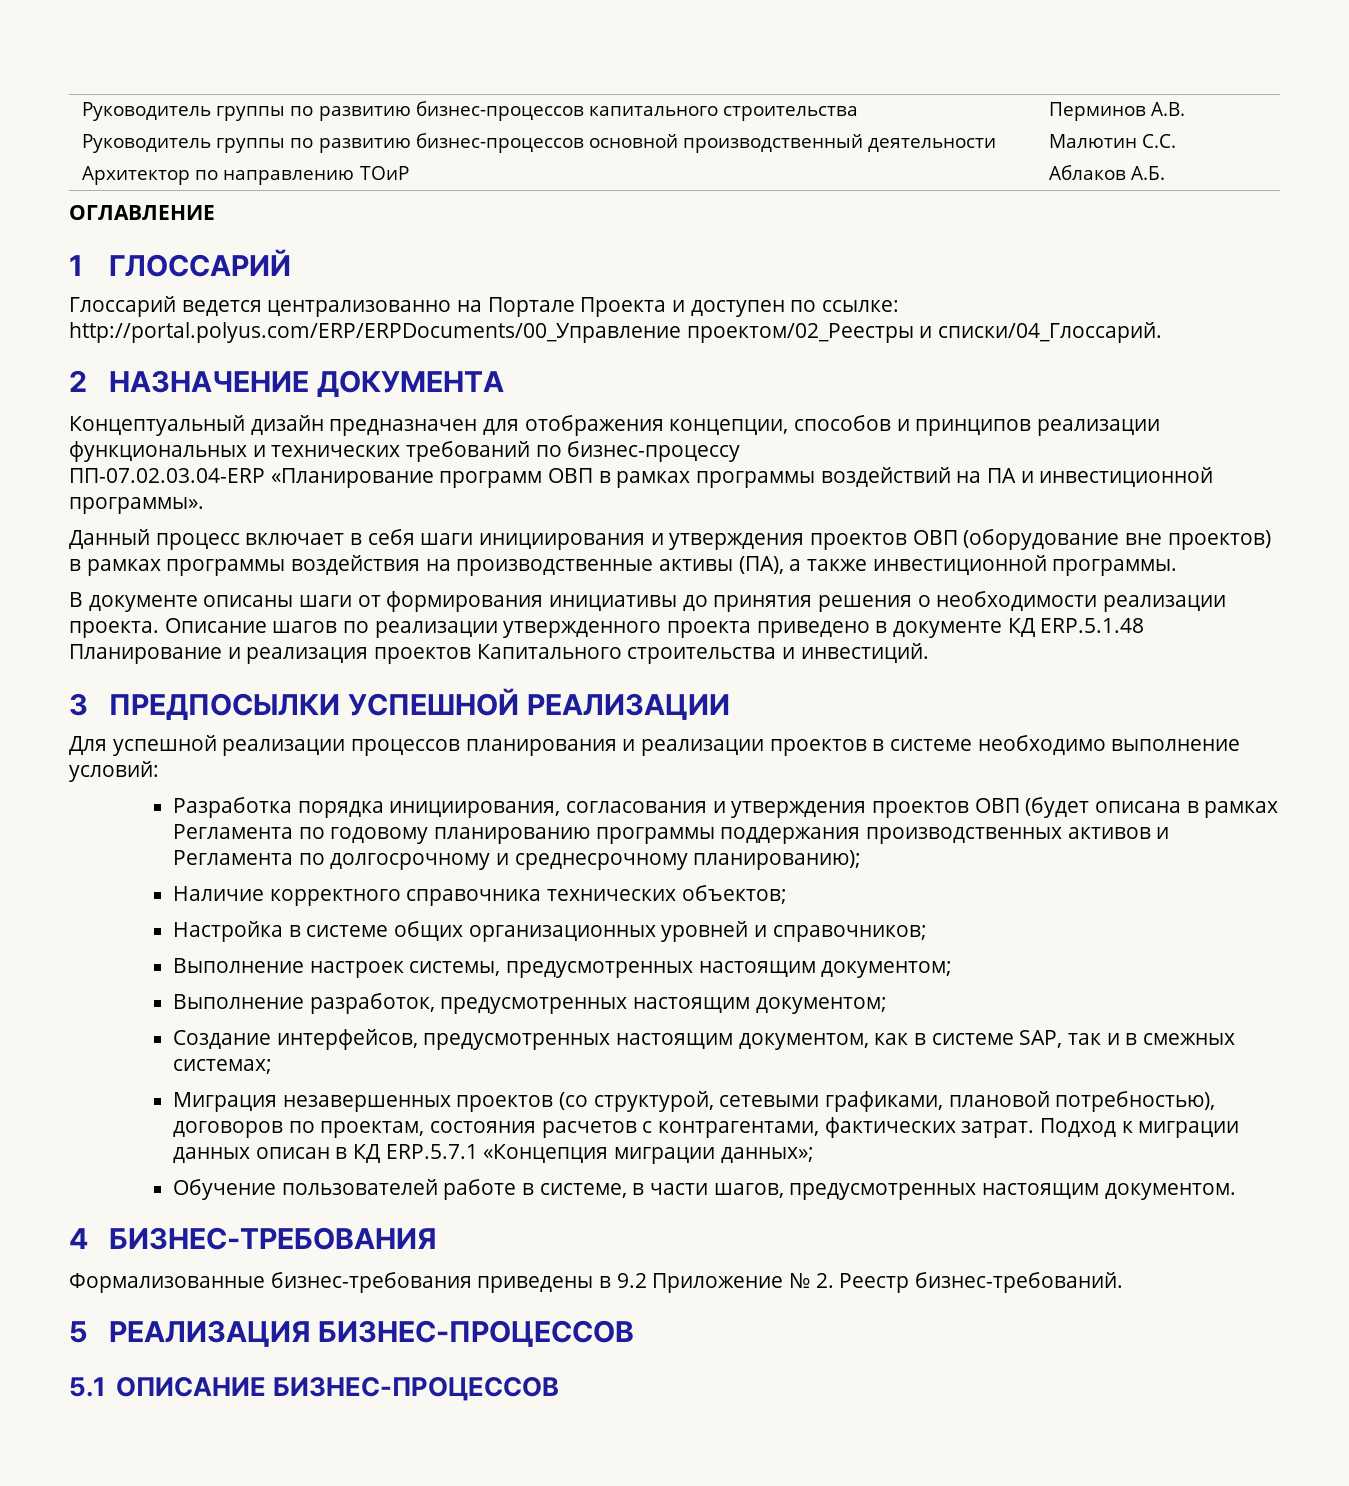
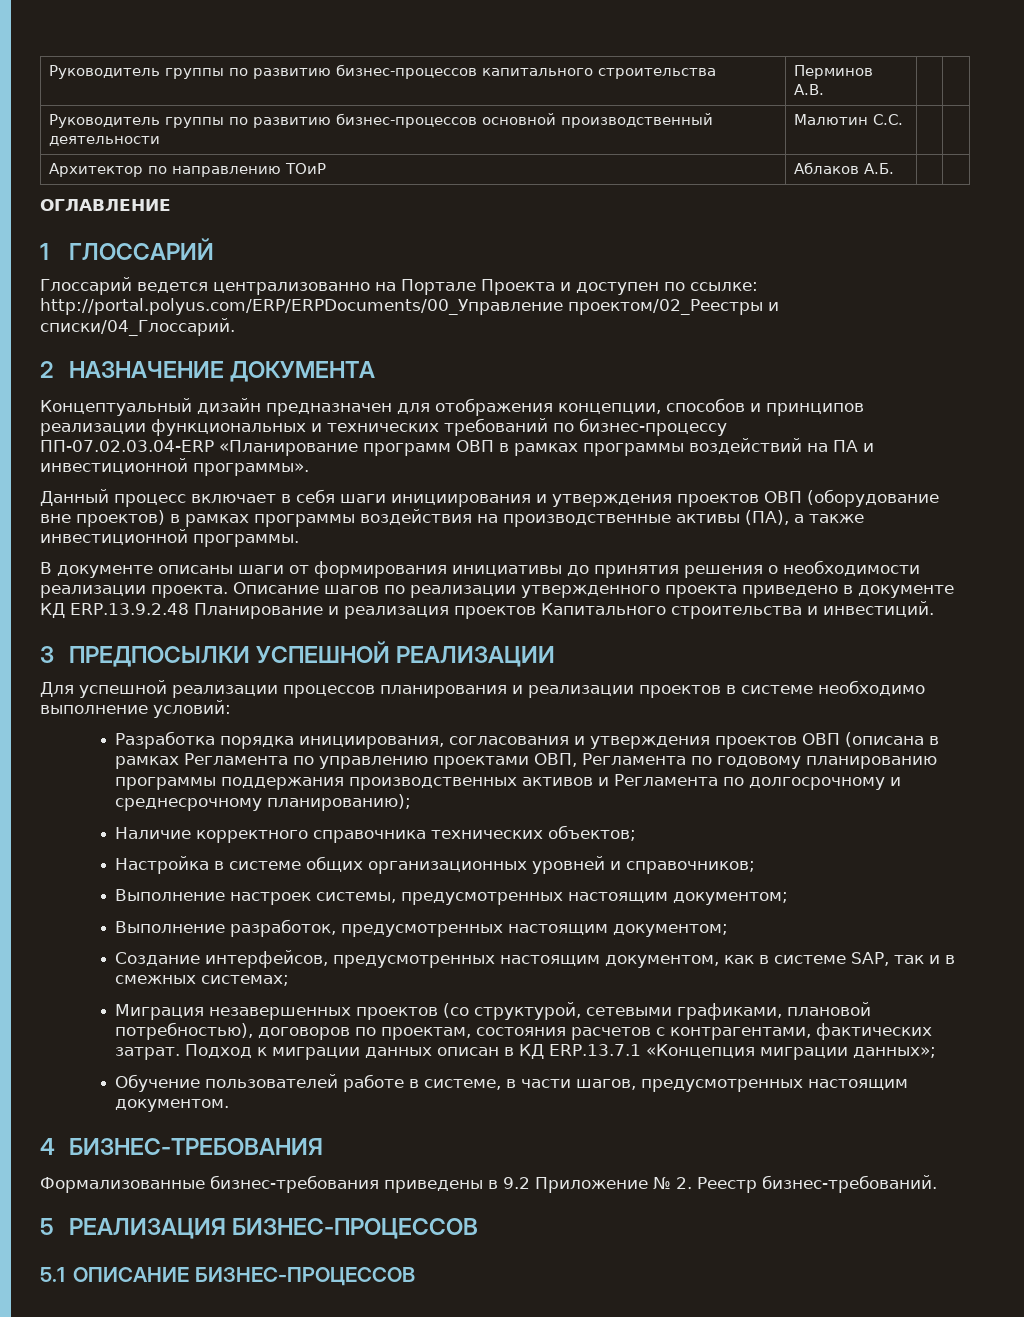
- Описание шагов по реализации утвержденного проекта приведено в документе КД ERP.5.1.48 Планирование и реализация проектов Капитального строительства и инвестиций.
+ Описание шагов по реализации утвержденного проекта приведено в документе КД ERP.13.9.2.48 Планирование и реализация проектов Капитального строительства и инвестиций.
- Разработка порядка инициирования, согласования и утверждения проектов ОВП (будет описана в рамках Регламента по годовому планированию программы поддержания производственных активов и Регламента по долгосрочному и среднесрочному планированию);
+ Разработка порядка инициирования, согласования и утверждения проектов ОВП (описана в рамках Регламента по управлению проектами ОВП, Регламента по годовому планированию программы поддержания производственных активов и Регламента по долгосрочному и среднесрочному планированию);
- Подход к миграции данных описан в КД ERP.5.7.1 «Концепция миграции данных»;
+ Подход к миграции данных описан в КД ERP.13.7.1 «Концепция миграции данных»;

